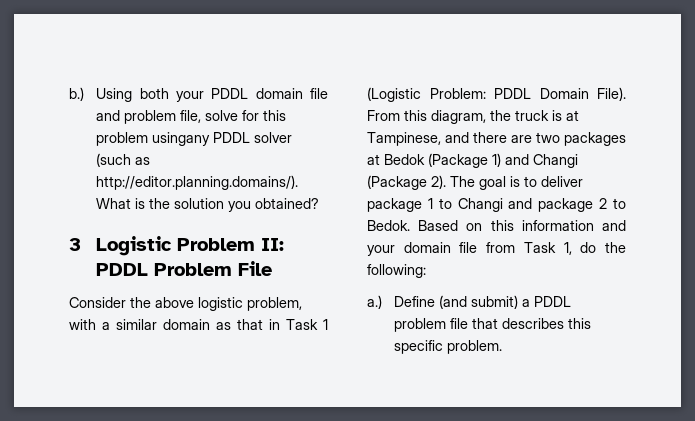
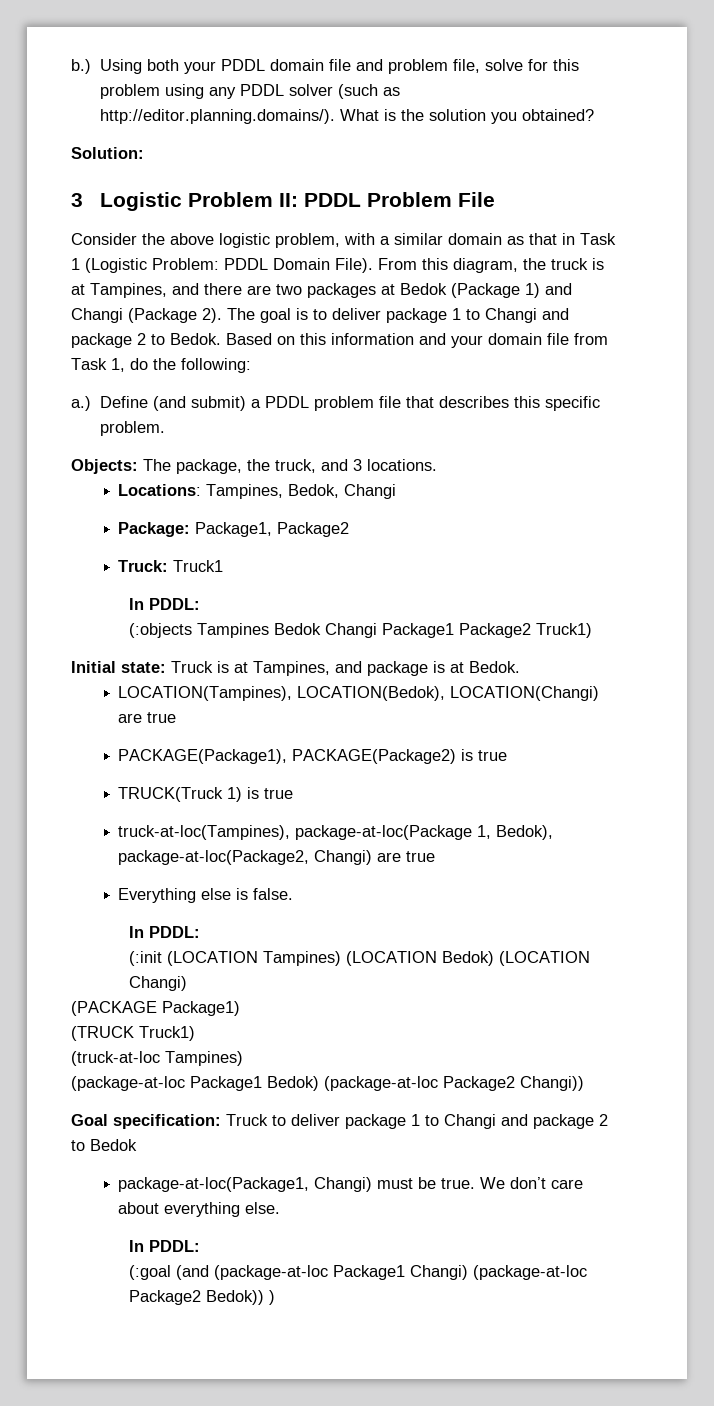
- Using both your PDDL domain file and problem file, solve for this problem usingany PDDL solver (such as http://editor.planning.domains/). What is the solution you obtained?
+ Using both your PDDL domain file and problem file, solve for this problem using any PDDL solver (such as http://editor.planning.domains/). What is the solution you obtained?
+ Solution:
- From this diagram, the truck is at Tampinese, and there are two packages at Bedok (Package 1) and Changi (Package 2).
+ From this diagram, the truck is at Tampines, and there are two packages at Bedok (Package 1) and Changi (Package 2).
+ Objects: The package, the truck, and 3 locations.
+ Locations: Tampines, Bedok, Changi
+ Package: Package1, Package2
+ Truck: Truck1
+ In PDDL:
+ (:objects Tampines Bedok Changi Package1 Package2 Truck1)
+ Initial state: Truck is at Tampines, and package is at Bedok.
+ LOCATION(Tampines), LOCATION(Bedok), LOCATION(Changi) are true
+ PACKAGE(Package1), PACKAGE(Package2) is true
+ TRUCK(Truck 1) is true
+ truck-at-loc(Tampines), package-at-loc(Package 1, Bedok), package-at-loc(Package2, Changi) are true
+ Everything else is false.
+ In PDDL:
+ (:init (LOCATION Tampines) (LOCATION Bedok) (LOCATION Changi)
+ (PACKAGE Package1)
+ (TRUCK Truck1)
+ (truck-at-loc Tampines)
+ (package-at-loc Package1 Bedok) (package-at-loc Package2 Changi))
+ Goal specification: Truck to deliver package 1 to Changi and package 2 to Bedok
+ package-at-loc(Package1, Changi) must be true. We don’t care about everything else.
+ In PDDL:
+ (:goal (and (package-at-loc Package1 Changi) (package-at-loc Package2 Bedok)) )

